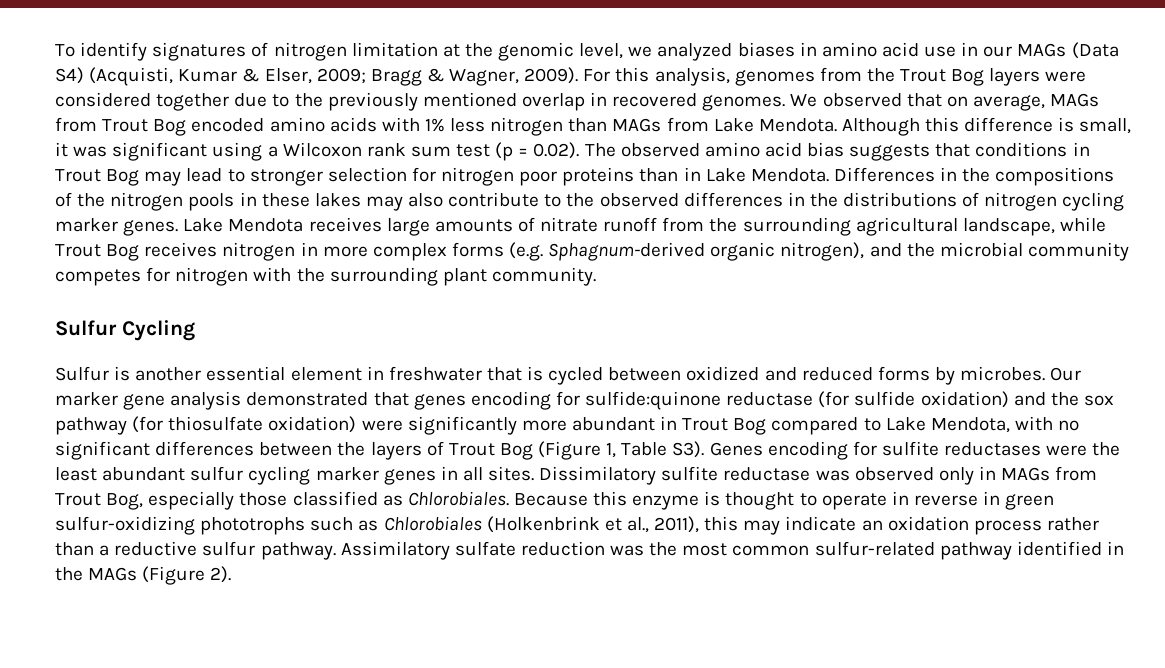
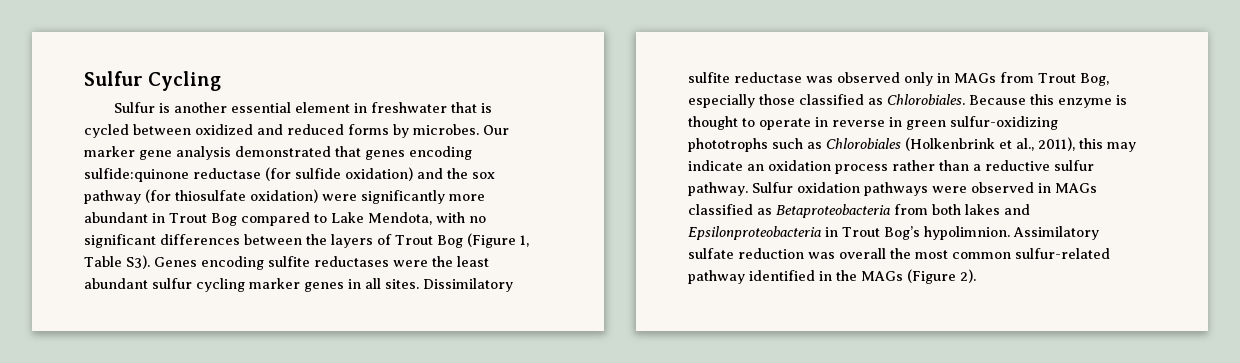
- To identify signatures of nitrogen limitation at the genomic level, we analyzed biases in amino acid use in our MAGs (Data S4) (Acquisti, Kumar & Elser, 2009; Bragg & Wagner, 2009). For this analysis, genomes from the Trout Bog layers were considered together due to the previously mentioned overlap in recovered genomes. We observed that on average, MAGs from Trout Bog encoded amino acids with 1% less nitrogen than MAGs from Lake Mendota. Although this difference is small, it was significant using a Wilcoxon rank sum test (p = 0.02). The observed amino acid bias suggests that conditions in Trout Bog may lead to stronger selection for nitrogen poor proteins than in Lake Mendota. Differences in the compositions of the nitrogen pools in these lakes may also contribute to the observed differences in the distributions of nitrogen cycling marker genes. Lake Mendota receives large amounts of nitrate runoff from the surrounding agricultural landscape, while Trout Bog receives nitrogen in more complex forms (e.g. Sphagnum-derived organic nitrogen), and the microbial community competes for nitrogen with the surrounding plant community.
- Our marker gene analysis demonstrated that genes encoding for sulfide:quinone reductase (for sulfide oxidation) and the sox pathway (for thiosulfate oxidation) were significantly more abundant in Trout Bog compared to Lake Mendota, with no significant differences between the layers of Trout Bog (Figure 1, Table S3). Genes encoding for sulfite reductases were the least abundant sulfur cycling marker genes in all sites.
+ Our marker gene analysis demonstrated that genes encoding sulfide:quinone reductase (for sulfide oxidation) and the sox pathway (for thiosulfate oxidation) were significantly more abundant in Trout Bog compared to Lake Mendota, with no significant differences between the layers of Trout Bog (Figure 1, Table S3). Genes encoding sulfite reductases were the least abundant sulfur cycling marker genes in all sites.
+ Sulfur oxidation pathways were observed in MAGs classified as Betaproteobacteria from both lakes and Epsilonproteobacteria in Trout Bog’s hypolimnion.
- Assimilatory sulfate reduction was the most common sulfur-related pathway identified in the MAGs (Figure 2).
+ Assimilatory sulfate reduction was overall the most common sulfur-related pathway identified in the MAGs (Figure 2).

